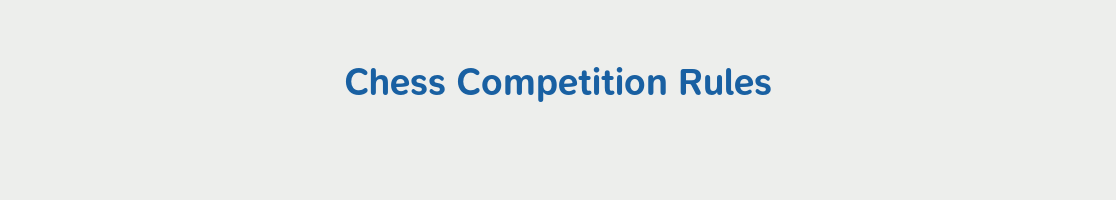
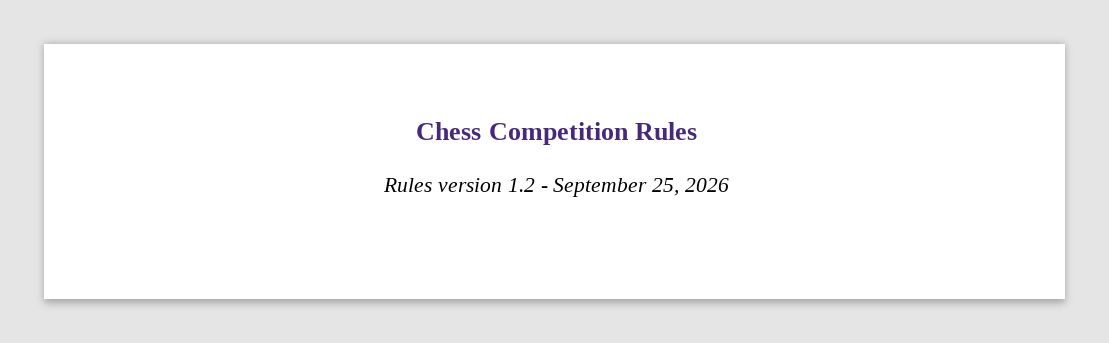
+ Rules version 1.2 - September 25, 2026

